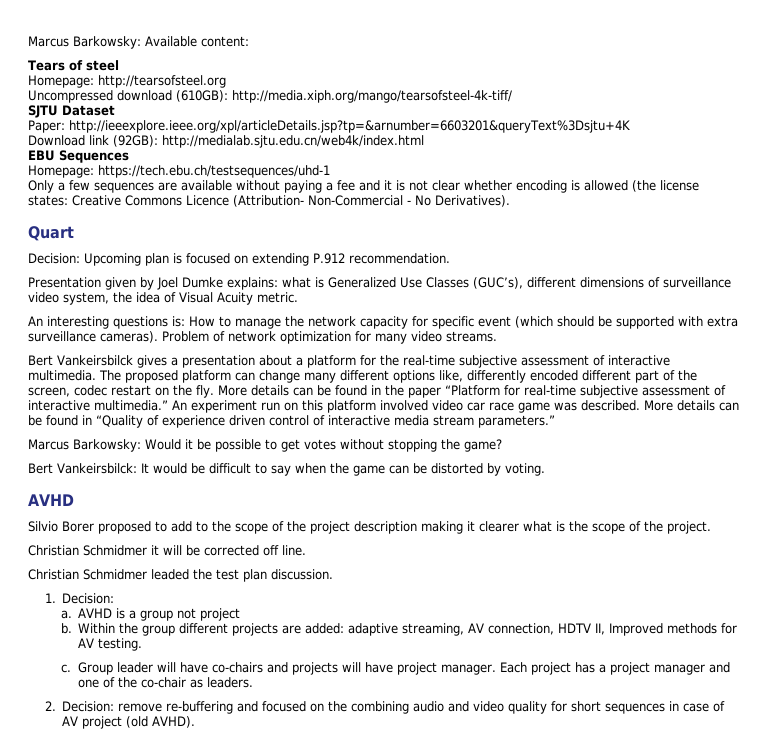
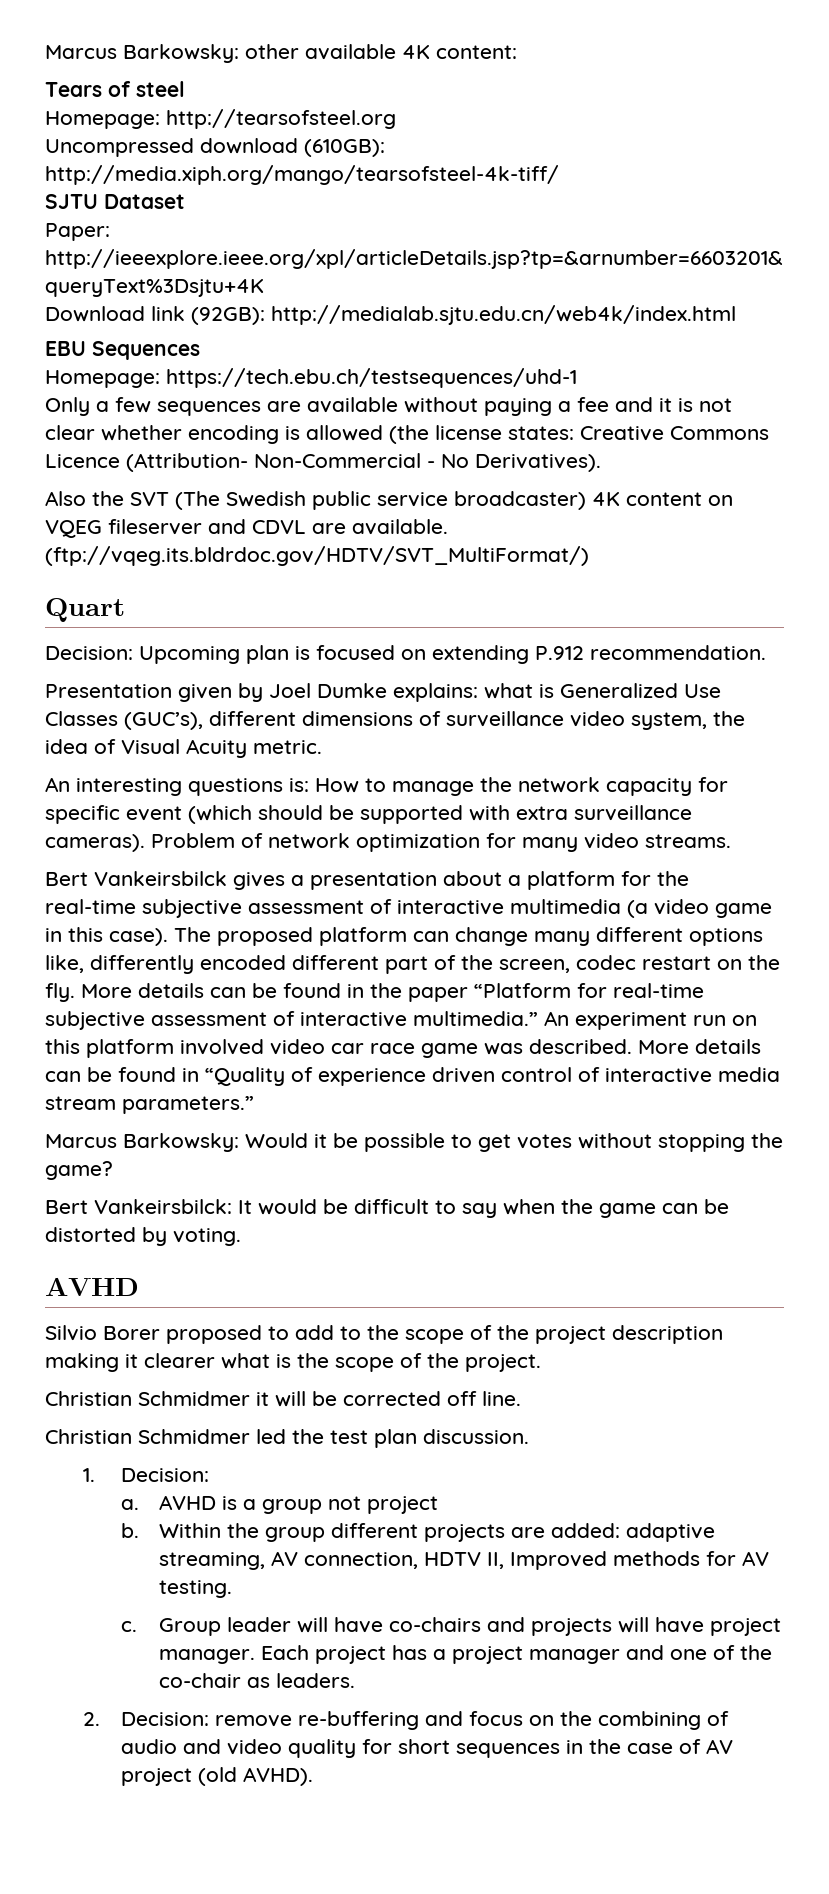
- Marcus Barkowsky: Available content:
+ Marcus Barkowsky: other available 4K content:
+ Also the SVT (The Swedish public service broadcaster) 4K content on VQEG fileserver and CDVL are available. (ftp://vqeg.its.bldrdoc.gov/HDTV/SVT_MultiFormat/)
- Bert Vankeirsbilck gives a presentation about a platform for the real-time subjective assessment of interactive multimedia.
+ Bert Vankeirsbilck gives a presentation about a platform for the real-time subjective assessment of interactive multimedia (a video game in this case).
- Christian Schmidmer leaded the test plan discussion.
+ Christian Schmidmer led the test plan discussion.
- 2. Decision: remove re-buffering and focused on the combining audio and video quality for short sequences in case of AV project (old AVHD).
+ 2. Decision: remove re-buffering and focus on the combining of audio and video quality for short sequences in the case of AV project (old AVHD).

